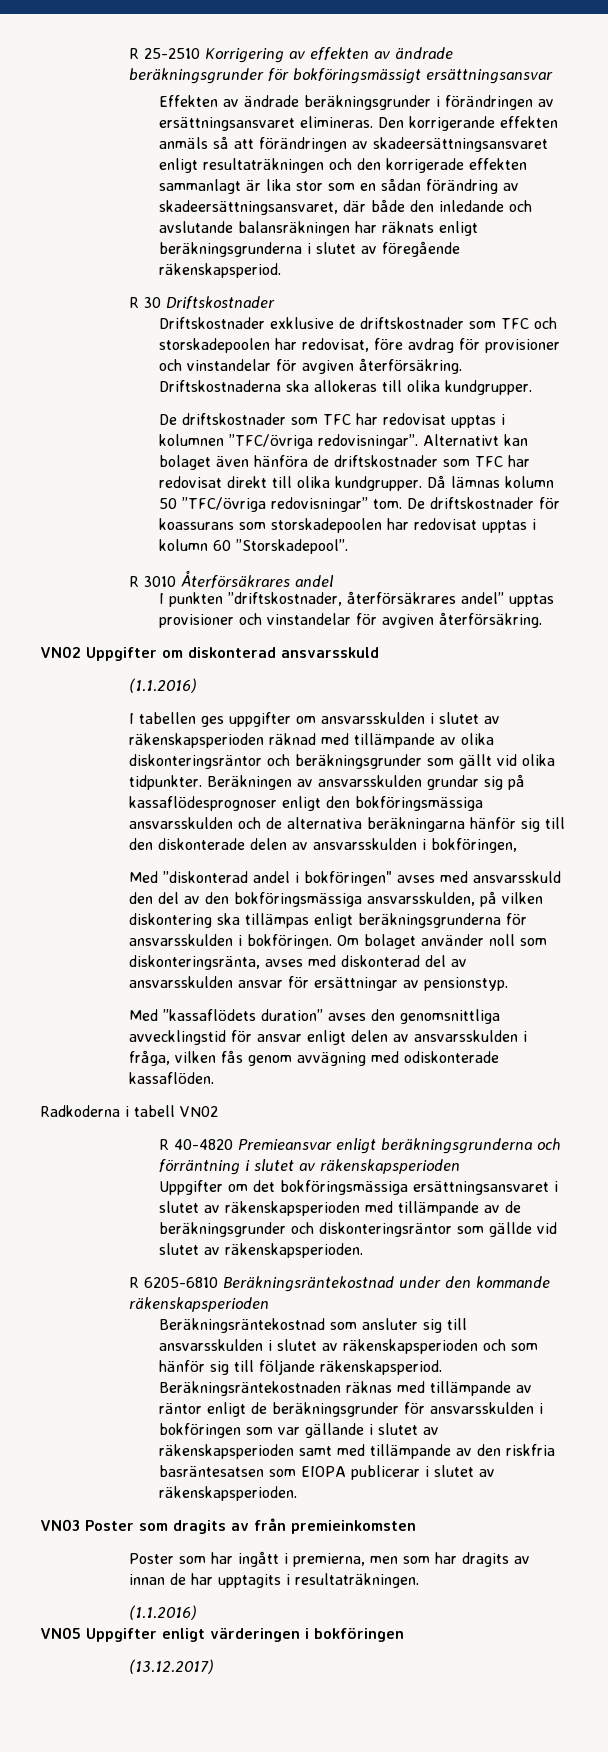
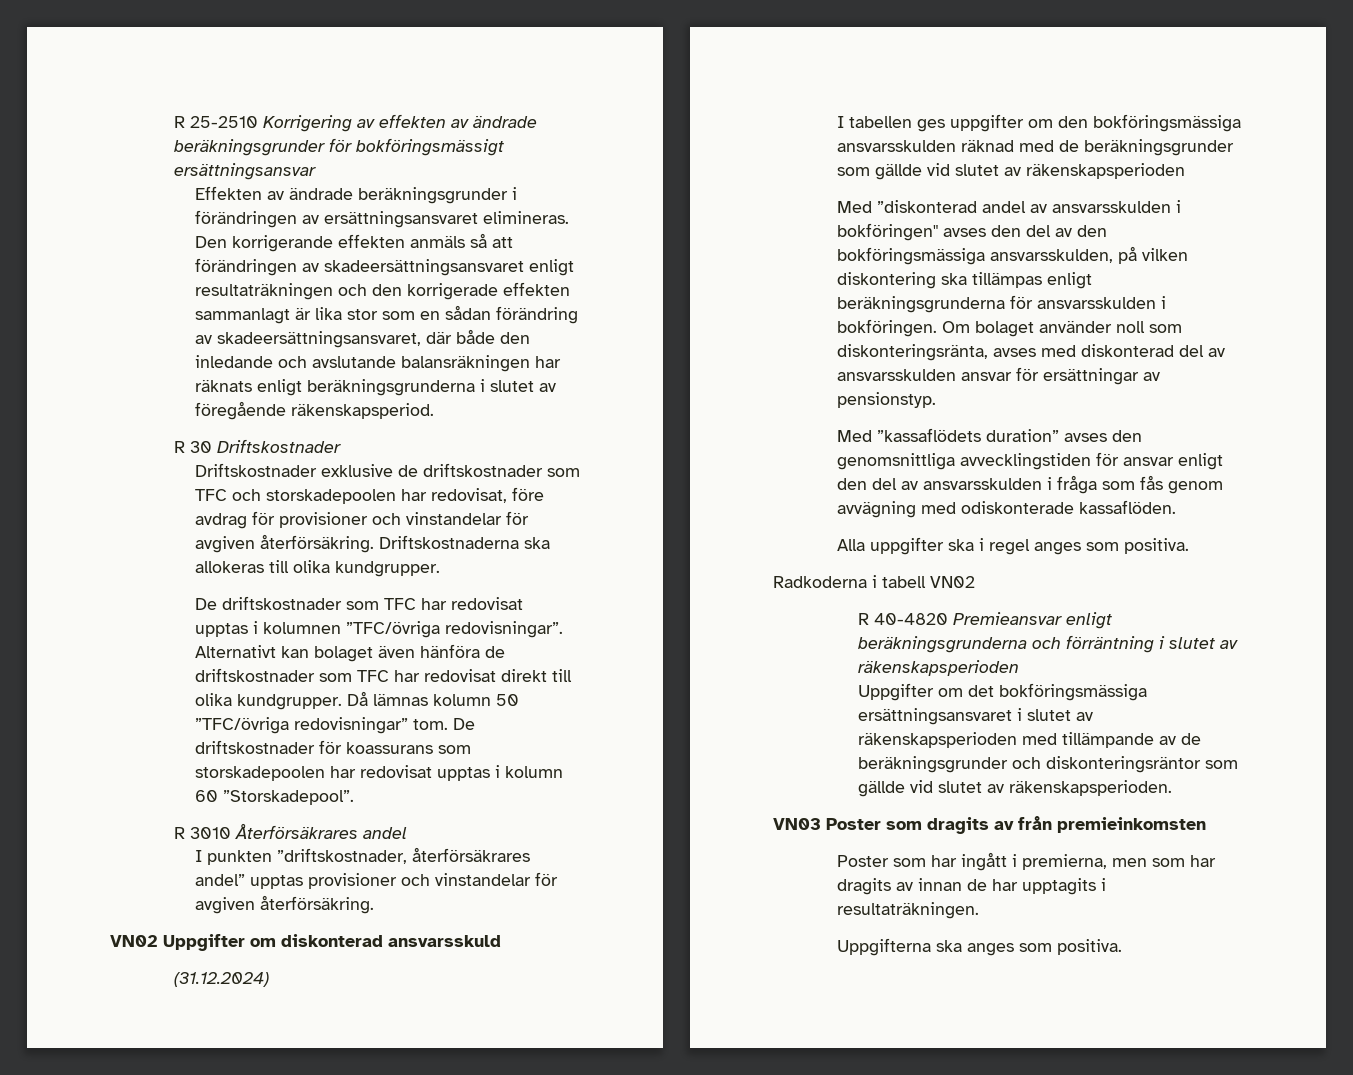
  VN02 Uppgifter om diskonterad ansvarsskuld
- (1.1.2016)
+ (31.12.2024)
- I tabellen ges uppgifter om ansvarsskulden i slutet av räkenskapsperioden räknad med tillämpande av olika diskonteringsräntor och beräkningsgrunder som gällt vid olika tidpunkter. Beräkningen av ansvarsskulden grundar sig på kassaflödesprognoser enligt den bokföringsmässiga ansvarsskulden och de alternativa beräkningarna hänför sig till den diskonterade delen av ansvarsskulden i bokföringen,
+ I tabellen ges uppgifter om den bokföringsmässiga ansvarsskulden räknad med de beräkningsgrunder som gällde vid slutet av räkenskapsperioden
- Med ”diskonterad andel i bokföringen" avses med ansvarsskuld den del av den bokföringsmässiga ansvarsskulden, på vilken diskontering ska tillämpas enligt beräkningsgrunderna för ansvarsskulden i bokföringen.
+ Med ”diskonterad andel av ansvarsskulden i bokföringen" avses den del av den bokföringsmässiga ansvarsskulden, på vilken diskontering ska tillämpas enligt beräkningsgrunderna för ansvarsskulden i bokföringen.
- Med ”kassaflödets duration” avses den genomsnittliga avvecklingstid för ansvar enligt delen av ansvarsskulden i fråga, vilken fås genom avvägning med odiskonterade kassaflöden.
+ Med ”kassaflödets duration” avses den genomsnittliga avvecklingstiden för ansvar enligt den del av ansvarsskulden i fråga som fås genom avvägning med odiskonterade kassaflöden.
+ Alla uppgifter ska i regel anges som positiva.
- R 6205-6810 Beräkningsräntekostnad under den kommande räkenskapsperioden
- Beräkningsräntekostnad som ansluter sig till ansvarsskulden i slutet av räkenskapsperioden och som hänför sig till följande räkenskapsperiod. Beräkningsräntekostnaden räknas med tillämpande av räntor enligt de beräkningsgrunder för ansvarsskulden i bokföringen som var gällande i slutet av räkenskapsperioden samt med tillämpande av den riskfria basräntesatsen som EIOPA publicerar i slutet av räkenskapsperioden.
  Poster som har ingått i premierna, men som har dragits av innan de har upptagits i resultaträkningen.
- (1.1.2016)
- VN05 Uppgifter enligt värderingen i bokföringen
- (13.12.2017)
+ Uppgifterna ska anges som positiva.

